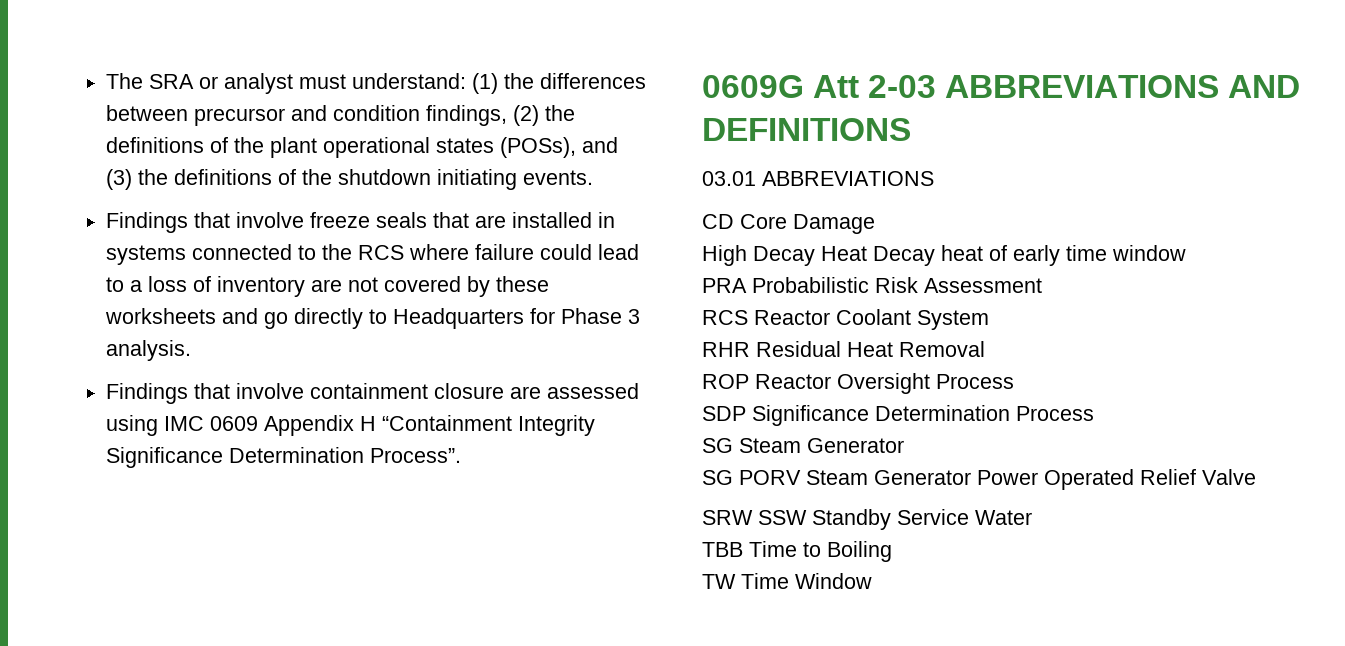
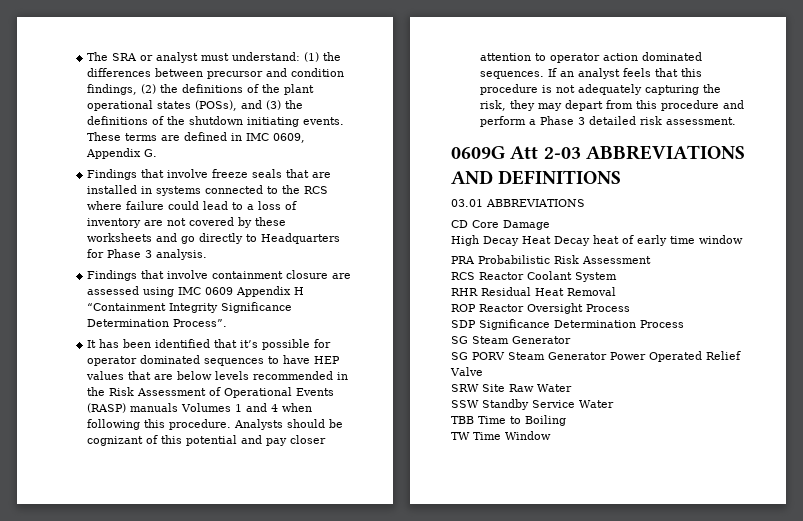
+ These terms are defined in IMC 0609, Appendix G.
+ It has been identified that it’s possible for operator dominated sequences to have HEP values that are below levels recommended in the Risk Assessment of Operational Events (RASP) manuals Volumes 1 and 4 when following this procedure. Analysts should be cognizant of this potential and pay closer attention to operator action dominated sequences. If an analyst feels that this procedure is not adequately capturing the risk, they may depart from this procedure and perform a Phase 3 detailed risk assessment.
- SRW SSW Standby Service Water
+ SRW Site Raw Water
+ SSW Standby Service Water

